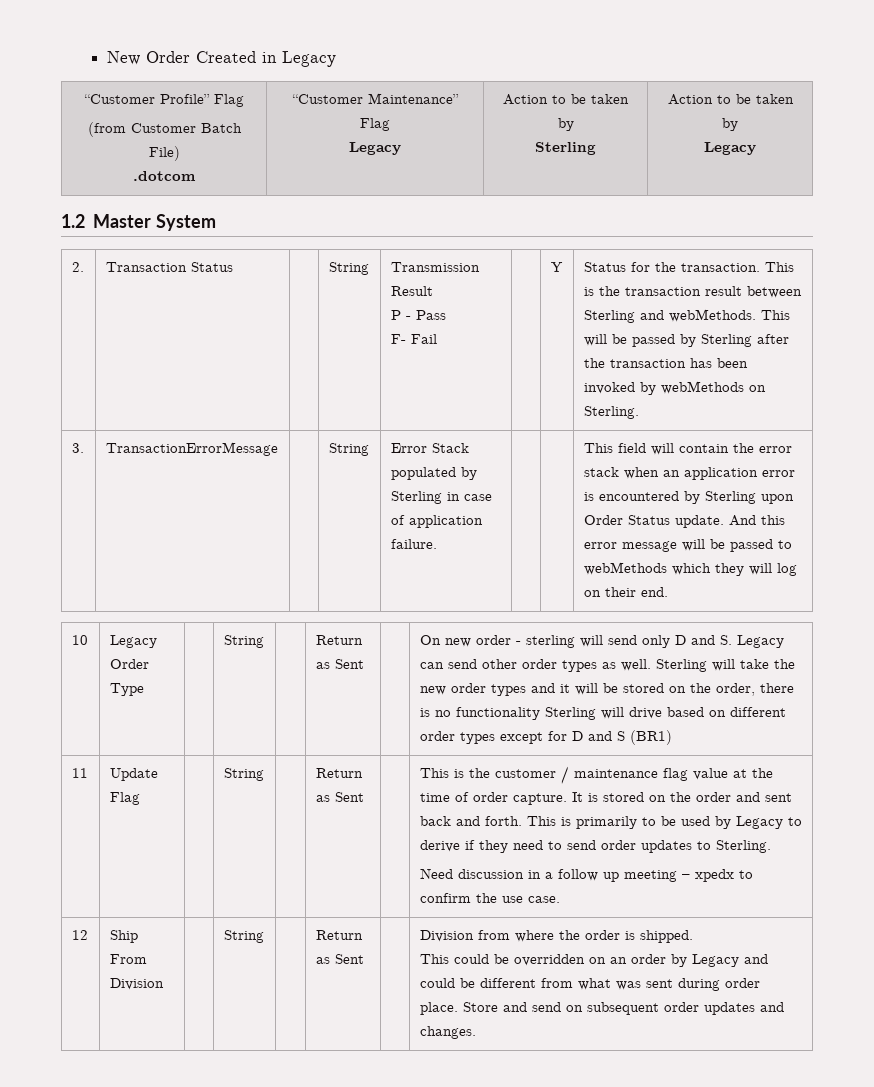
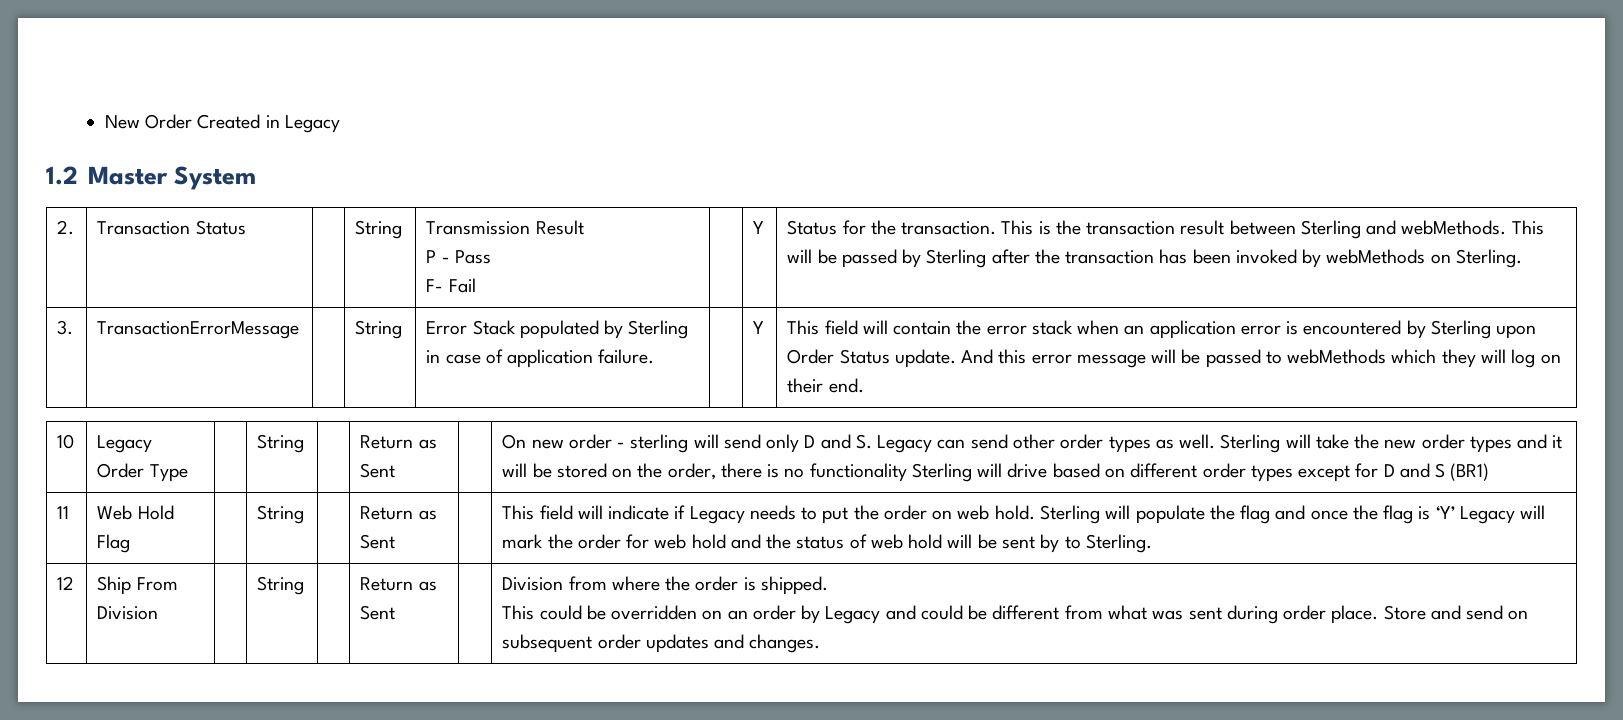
- “Customer Profile” Flag
- (from Customer Batch File)
- .dotcom | “Customer Maintenance” Flag
- Legacy | Action to be taken by
- Sterling | Action to be taken by
- Legacy
- Error Stack populated by Sterling in case of application failure.
+ Error Stack populated by Sterling in case of application failure. | | Y
- Update Flag
+ Web Hold Flag
- This is the customer / maintenance flag value at the time of order capture. It is stored on the order and sent back and forth. This is primarily to be used by Legacy to derive if they need to send order updates to Sterling.
- Need discussion in a follow up meeting – xpedx to confirm the use case.
+ This field will indicate if Legacy needs to put the order on web hold. Sterling will populate the flag and once the flag is ‘Y’ Legacy will mark the order for web hold and the status of web hold will be sent by to Sterling.

